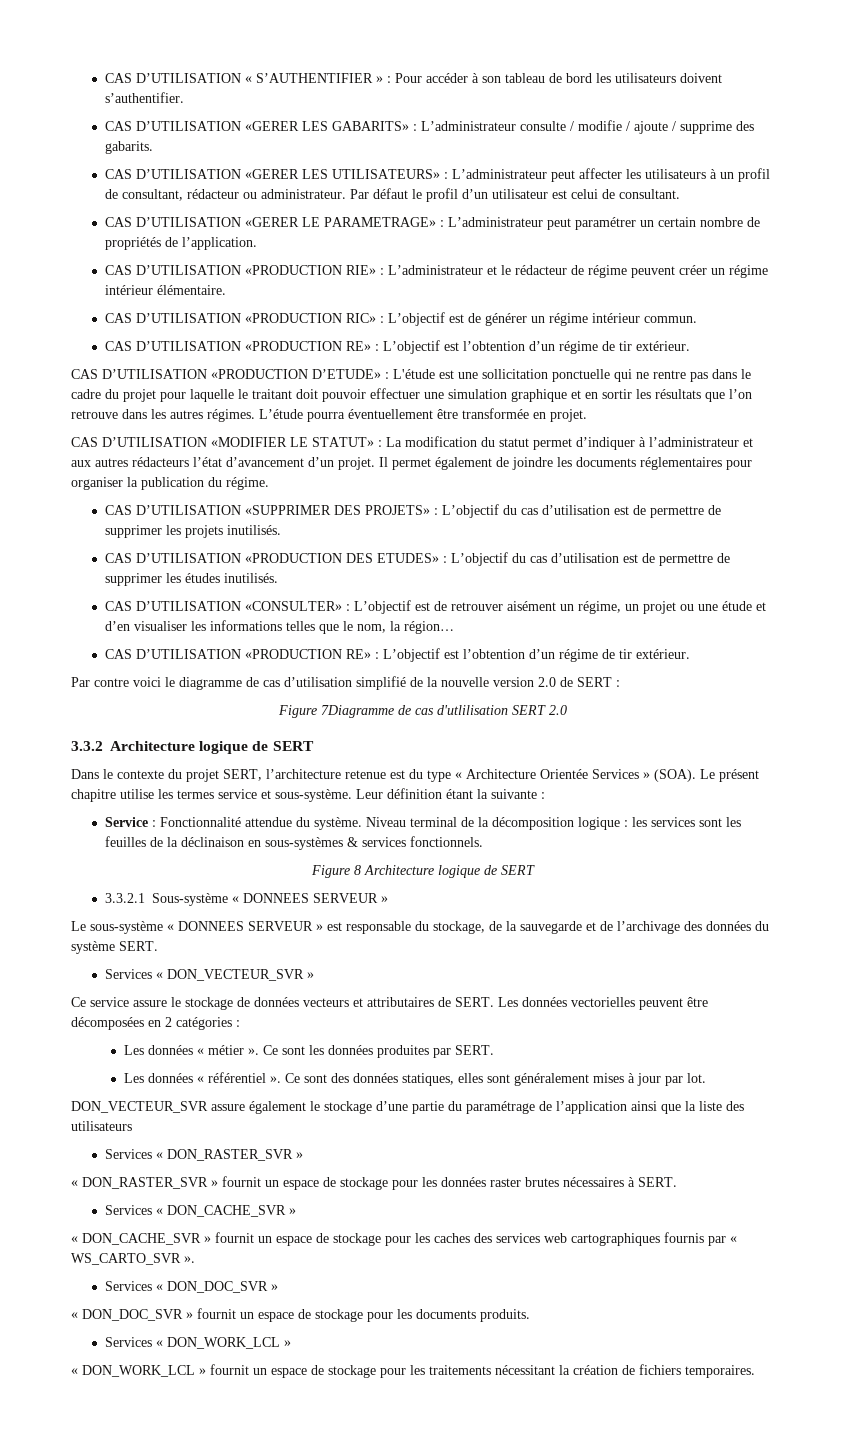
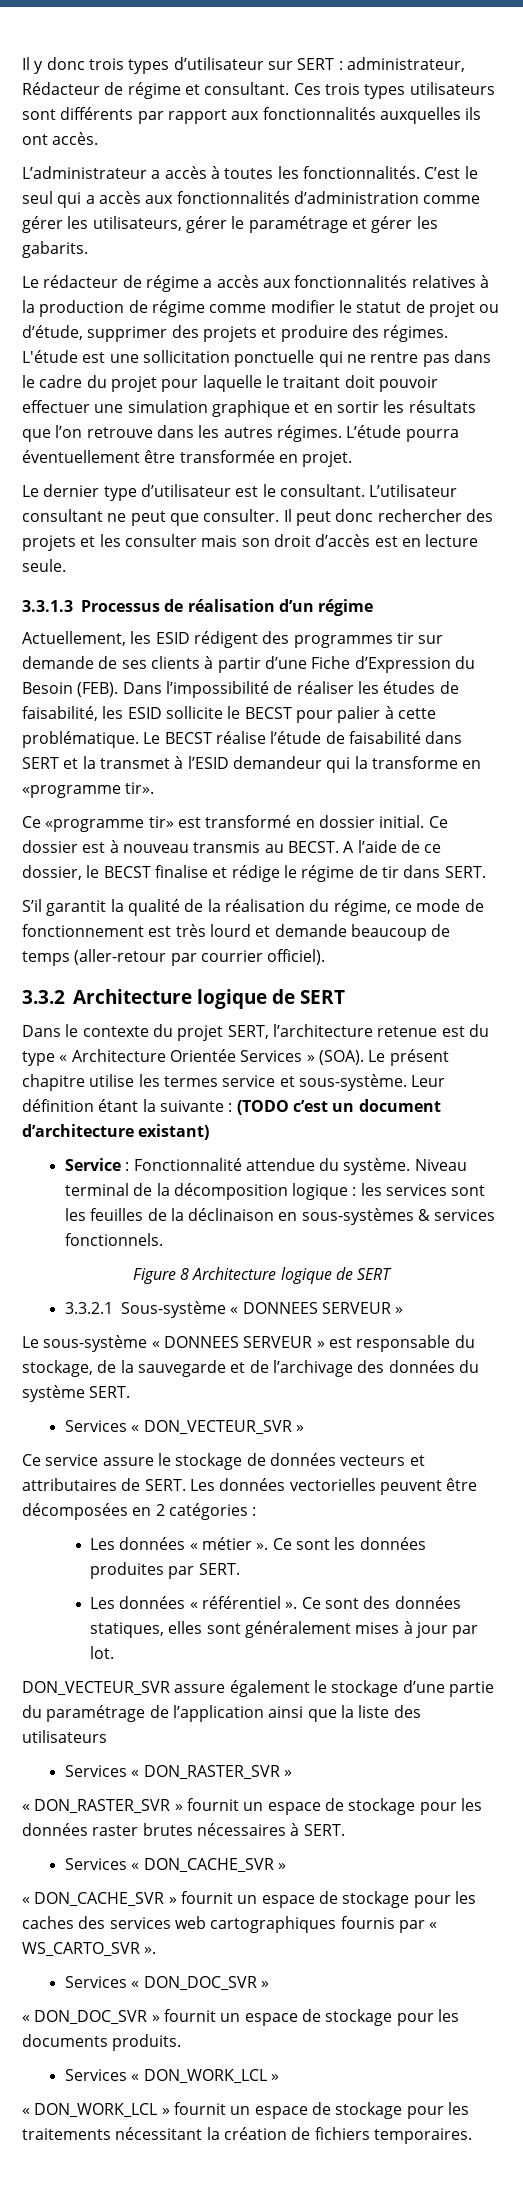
- CAS D’UTILISATION « S’AUTHENTIFIER » : Pour accéder à son tableau de bord les utilisateurs doivent s’authentifier.
- CAS D’UTILISATION «GERER LES GABARITS» : L’administrateur consulte / modifie / ajoute / supprime des gabarits.
- CAS D’UTILISATION «GERER LES UTILISATEURS» : L’administrateur peut affecter les utilisateurs à un profil de consultant, rédacteur ou administrateur. Par défaut le profil d’un utilisateur est celui de consultant.
- CAS D’UTILISATION «GERER LE PARAMETRAGE» : L’administrateur peut paramétrer un certain nombre de propriétés de l’application.
- CAS D’UTILISATION «PRODUCTION RIE» : L’administrateur et le rédacteur de régime peuvent créer un régime intérieur élémentaire.
- CAS D’UTILISATION «PRODUCTION RIC» : L’objectif est de générer un régime intérieur commun.
- CAS D’UTILISATION «PRODUCTION RE» : L’objectif est l’obtention d’un régime de tir extérieur.
- CAS D’UTILISATION «PRODUCTION D’ETUDE» : L'étude est une sollicitation ponctuelle qui ne rentre pas dans le cadre du projet pour laquelle le traitant doit pouvoir effectuer une simulation graphique et en sortir les résultats que l’on retrouve dans les autres régimes.
+ Il y donc trois types d’utilisateur sur SERT : administrateur, Rédacteur de régime et consultant. Ces trois types utilisateurs sont différents par rapport aux fonctionnalités auxquelles ils ont accès.
+ L’administrateur a accès à toutes les fonctionnalités. C’est le seul qui a accès aux fonctionnalités d’administration comme gérer les utilisateurs, gérer le paramétrage et gérer les gabarits.
+ Le rédacteur de régime a accès aux fonctionnalités relatives à la production de régime comme modifier le statut de projet ou d’étude, supprimer des projets et produire des régimes. L'étude est une sollicitation ponctuelle qui ne rentre pas dans le cadre du projet pour laquelle le traitant doit pouvoir effectuer une simulation graphique et en sortir les résultats que l’on retrouve dans les autres régimes.
- CAS D’UTILISATION «MODIFIER LE STATUT» : La modification du statut permet d’indiquer à l’administrateur et aux autres rédacteurs l’état d’avancement d’un projet. Il permet également de joindre les documents réglementaires pour organiser la publication du régime.
- CAS D’UTILISATION «SUPPRIMER DES PROJETS» : L’objectif du cas d’utilisation est de permettre de supprimer les projets inutilisés.
- CAS D’UTILISATION «PRODUCTION DES ETUDES» : L’objectif du cas d’utilisation est de permettre de supprimer les études inutilisés.
- CAS D’UTILISATION «CONSULTER» : L’objectif est de retrouver aisément un régime, un projet ou une étude et d’en visualiser les informations telles que le nom, la région…
- CAS D’UTILISATION «PRODUCTION RE» : L’objectif est l’obtention d’un régime de tir extérieur.
- Par contre voici le diagramme de cas d’utilisation simplifié de la nouvelle version 2.0 de SERT :
- Figure 7Diagramme de cas d'utlilisation SERT 2.0
+ Le dernier type d’utilisateur est le consultant. L’utilisateur consultant ne peut que consulter. Il peut donc rechercher des projets et les consulter mais son droit d’accès est en lecture seule.
+ 3.3.1.3 Processus de réalisation d’un régime
+ Actuellement, les ESID rédigent des programmes tir sur demande de ses clients à partir d’une Fiche d’Expression du Besoin (FEB). Dans l’impossibilité de réaliser les études de faisabilité, les ESID sollicite le BECST pour palier à cette problématique. Le BECST réalise l’étude de faisabilité dans SERT et la transmet à l’ESID demandeur qui la transforme en «programme tir».
+ Ce «programme tir» est transformé en dossier initial. Ce dossier est à nouveau transmis au BECST. A l’aide de ce dossier, le BECST finalise et rédige le régime de tir dans SERT.
+ S’il garantit la qualité de la réalisation du régime, ce mode de fonctionnement est très lourd et demande beaucoup de temps (aller-retour par courrier officiel).
- Leur définition étant la suivante :
+ Leur définition étant la suivante : (TODO c’est un document d’architecture existant)

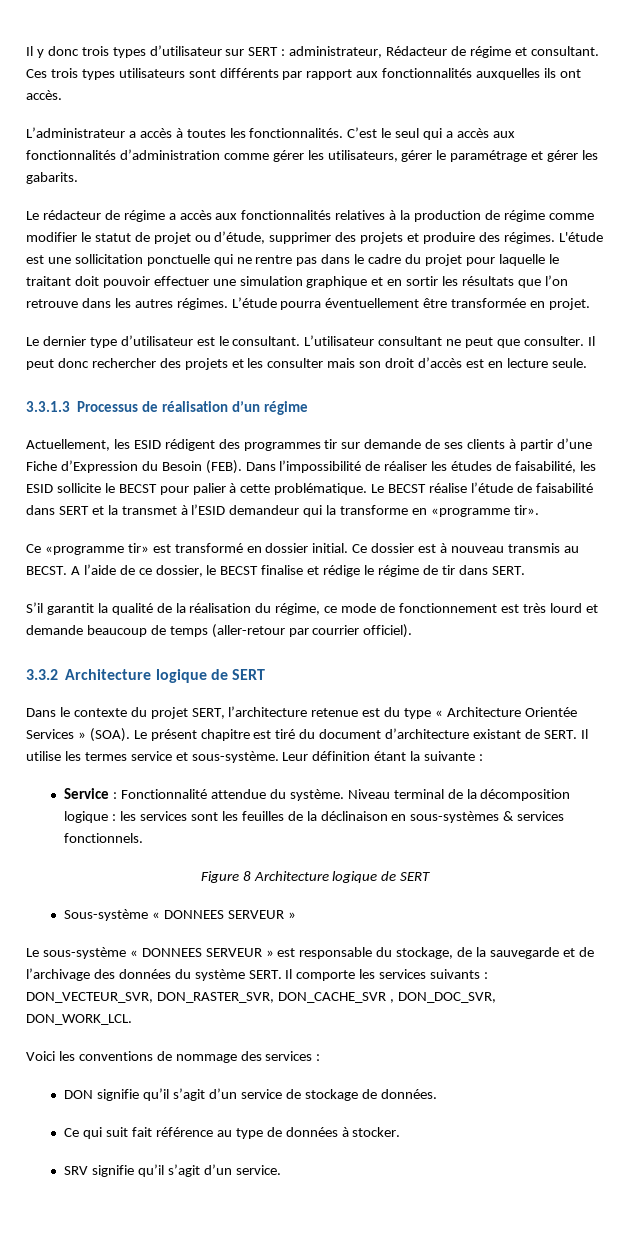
- Le présent chapitre utilise les termes service et sous-système.
+ Le présent chapitre est tiré du document d’architecture existant de SERT. Il utilise les termes service et sous-système.
- Leur définition étant la suivante : (TODO c’est un document d’architecture existant)
+ Leur définition étant la suivante :
- 3.3.2.1 Sous-système « DONNEES SERVEUR »
+ Sous-système « DONNEES SERVEUR »
- Le sous-système « DONNEES SERVEUR » est responsable du stockage, de la sauvegarde et de l’archivage des données du système SERT.
- Services « DON_VECTEUR_SVR »
- Ce service assure le stockage de données vecteurs et attributaires de SERT. Les données vectorielles peuvent être décomposées en 2 catégories :
- Les données « métier ». Ce sont les données produites par SERT.
- Les données « référentiel ». Ce sont des données statiques, elles sont généralement mises à jour par lot.
- DON_VECTEUR_SVR assure également le stockage d’une partie du paramétrage de l’application ainsi que la liste des utilisateurs
- Services « DON_RASTER_SVR »
- « DON_RASTER_SVR » fournit un espace de stockage pour les données raster brutes nécessaires à SERT.
- Services « DON_CACHE_SVR »
- « DON_CACHE_SVR » fournit un espace de stockage pour les caches des services web cartographiques fournis par « WS_CARTO_SVR ».
- Services « DON_DOC_SVR »
- « DON_DOC_SVR » fournit un espace de stockage pour les documents produits.
- Services « DON_WORK_LCL »
- « DON_WORK_LCL » fournit un espace de stockage pour les traitements nécessitant la création de fichiers temporaires.
+ Le sous-système « DONNEES SERVEUR » est responsable du stockage, de la sauvegarde et de l’archivage des données du système SERT. Il comporte les services suivants : DON_VECTEUR_SVR, DON_RASTER_SVR, DON_CACHE_SVR , DON_DOC_SVR, DON_WORK_LCL.
+ Voici les conventions de nommage des services :
+ DON signifie qu’il s’agit d’un service de stockage de données.
+ Ce qui suit fait référence au type de données à stocker.
+ SRV signifie qu’il s’agit d’un service.

